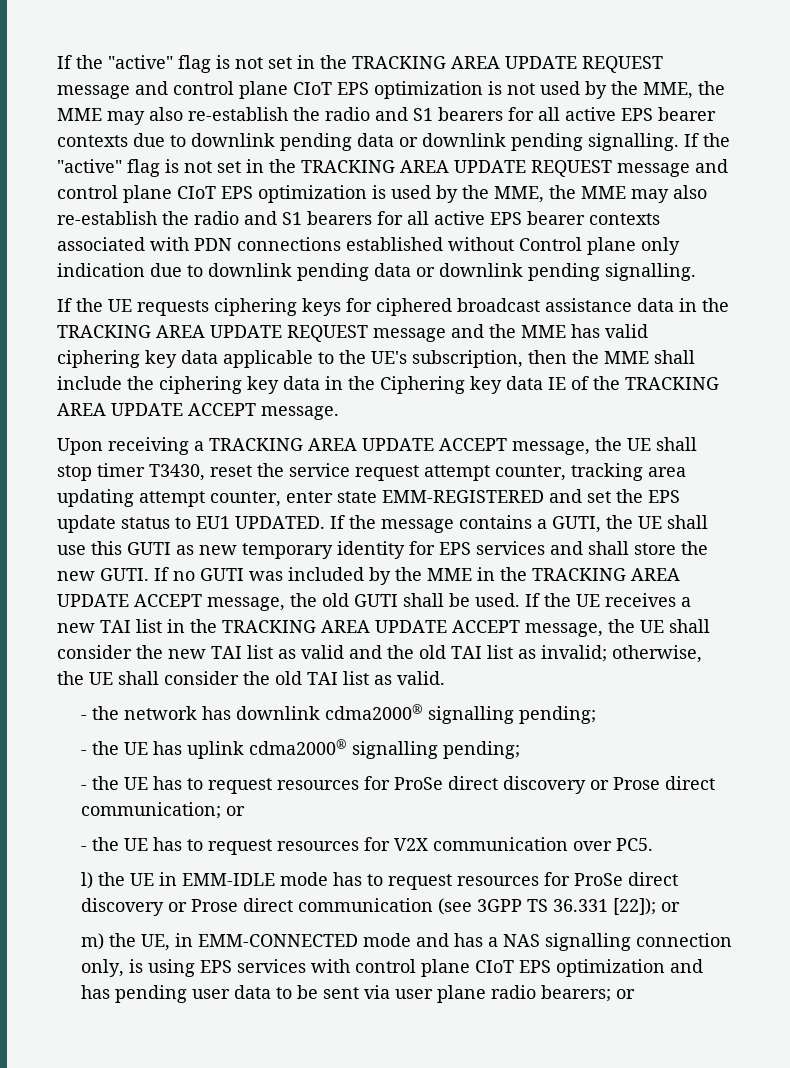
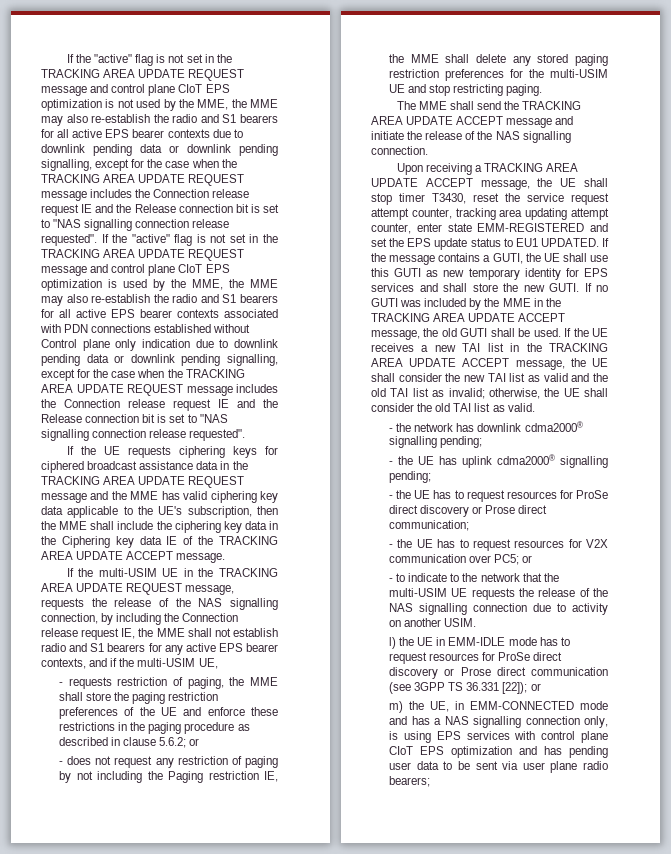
- If the "active" flag is not set in the TRACKING AREA UPDATE REQUEST message and control plane CIoT EPS optimization is not used by the MME, the MME may also re-establish the radio and S1 bearers for all active EPS bearer contexts due to downlink pending data or downlink pending signalling.
+ If the "active" flag is not set in the TRACKING AREA UPDATE REQUEST message and control plane CIoT EPS optimization is not used by the MME, the MME may also re-establish the radio and S1 bearers for all active EPS bearer contexts due to downlink pending data or downlink pending signalling, except for the case when the TRACKING AREA UPDATE REQUEST message includes the Connection release request IE and the Release connection bit is set to "NAS signalling connection release requested".
- If the "active" flag is not set in the TRACKING AREA UPDATE REQUEST message and control plane CIoT EPS optimization is used by the MME, the MME may also re-establish the radio and S1 bearers for all active EPS bearer contexts associated with PDN connections established without Control plane only indication due to downlink pending data or downlink pending signalling.
+ If the "active" flag is not set in the TRACKING AREA UPDATE REQUEST message and control plane CIoT EPS optimization is used by the MME, the MME may also re-establish the radio and S1 bearers for all active EPS bearer contexts associated with PDN connections established without Control plane only indication due to downlink pending data or downlink pending signalling, except for the case when the TRACKING AREA UPDATE REQUEST message includes the Connection release request IE and the Release connection bit is set to "NAS signalling connection release requested".
+ If the multi-USIM UE in the TRACKING AREA UPDATE REQUEST message, requests the release of the NAS signalling connection, by including the Connection release request IE, the MME shall not establish radio and S1 bearers for any active EPS bearer contexts, and if the multi-USIM UE,
+ - requests restriction of paging, the MME shall store the paging restriction preferences of the UE and enforce these restrictions in the paging procedure as described in clause 5.6.2; or
+ - does not request any restriction of paging by not including the Paging restriction IE, the MME shall delete any stored paging restriction preferences for the multi-USIM UE and stop restricting paging.
+ The MME shall send the TRACKING AREA UPDATE ACCEPT message and initiate the release of the NAS signalling connection.
- - the UE has to request resources for ProSe direct discovery or Prose direct communication; or
+ - the UE has to request resources for ProSe direct discovery or Prose direct communication;
- - the UE has to request resources for V2X communication over PC5.
+ - the UE has to request resources for V2X communication over PC5; or
+ - to indicate to the network that the multi-USIM UE requests the release of the NAS signalling connection due to activity on another USIM.
- m) the UE, in EMM-CONNECTED mode and has a NAS signalling connection only, is using EPS services with control plane CIoT EPS optimization and has pending user data to be sent via user plane radio bearers; or
+ m) the UE, in EMM-CONNECTED mode and has a NAS signalling connection only, is using EPS services with control plane CIoT EPS optimization and has pending user data to be sent via user plane radio bearers;

